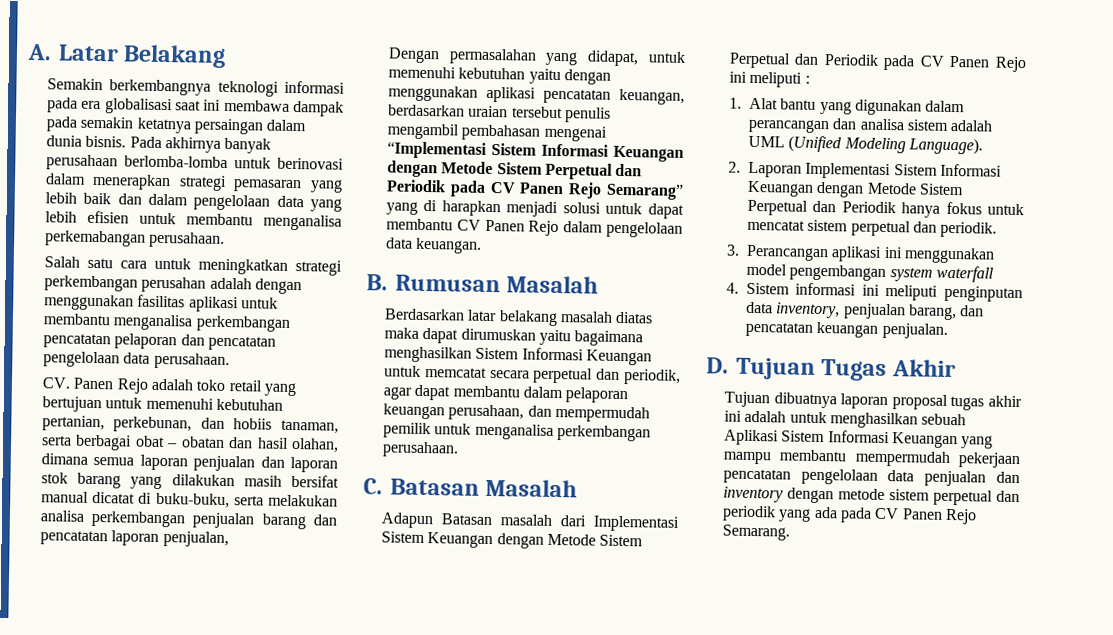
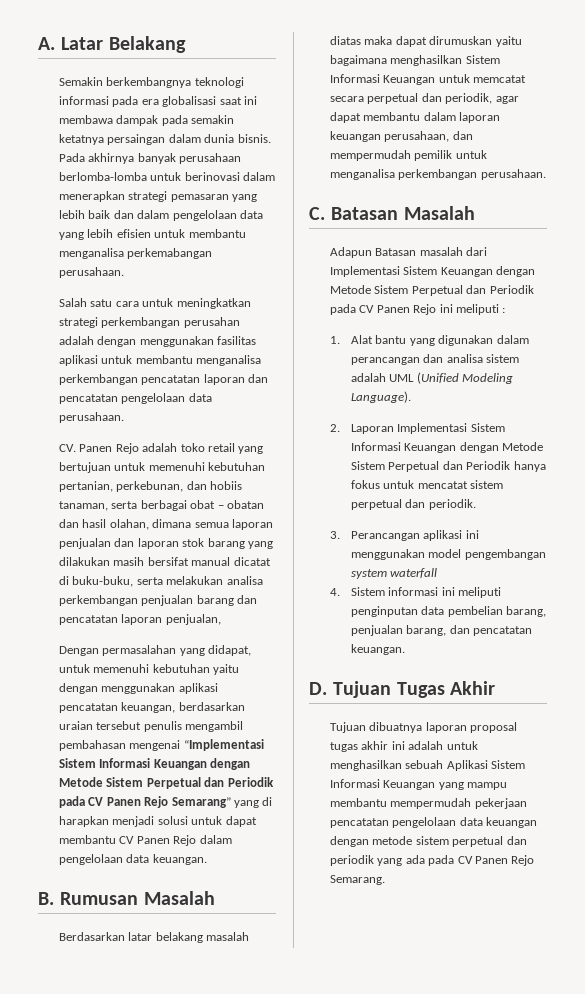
- Salah satu cara untuk meningkatkan strategi perkembangan perusahan adalah dengan menggunakan fasilitas aplikasi untuk membantu menganalisa perkembangan pencatatan pelaporan dan pencatatan pengelolaan data perusahaan.
+ Salah satu cara untuk meningkatkan strategi perkembangan perusahan adalah dengan menggunakan fasilitas aplikasi untuk membantu menganalisa perkembangan pencatatan laporan dan pencatatan pengelolaan data perusahaan.
- Berdasarkan latar belakang masalah diatas maka dapat dirumuskan yaitu bagaimana menghasilkan Sistem Informasi Keuangan untuk memcatat secara perpetual dan periodik, agar dapat membantu dalam pelaporan keuangan perusahaan, dan mempermudah pemilik untuk menganalisa perkembangan perusahaan.
+ Berdasarkan latar belakang masalah diatas maka dapat dirumuskan yaitu bagaimana menghasilkan Sistem Informasi Keuangan untuk memcatat secara perpetual dan periodik, agar dapat membantu dalam laporan keuangan perusahaan, dan mempermudah pemilik untuk menganalisa perkembangan perusahaan.
- 4. Sistem informasi ini meliputi penginputan data inventory, penjualan barang, dan pencatatan keuangan penjualan.
+ 4. Sistem informasi ini meliputi penginputan data pembelian barang, penjualan barang, dan pencatatan keuangan.
- Tujuan dibuatnya laporan proposal tugas akhir ini adalah untuk menghasilkan sebuah Aplikasi Sistem Informasi Keuangan yang mampu membantu mempermudah pekerjaan pencatatan pengelolaan data penjualan dan inventory dengan metode sistem perpetual dan periodik yang ada pada CV Panen Rejo Semarang.
+ Tujuan dibuatnya laporan proposal tugas akhir ini adalah untuk menghasilkan sebuah Aplikasi Sistem Informasi Keuangan yang mampu membantu mempermudah pekerjaan pencatatan pengelolaan data keuangan dengan metode sistem perpetual dan periodik yang ada pada CV Panen Rejo Semarang.

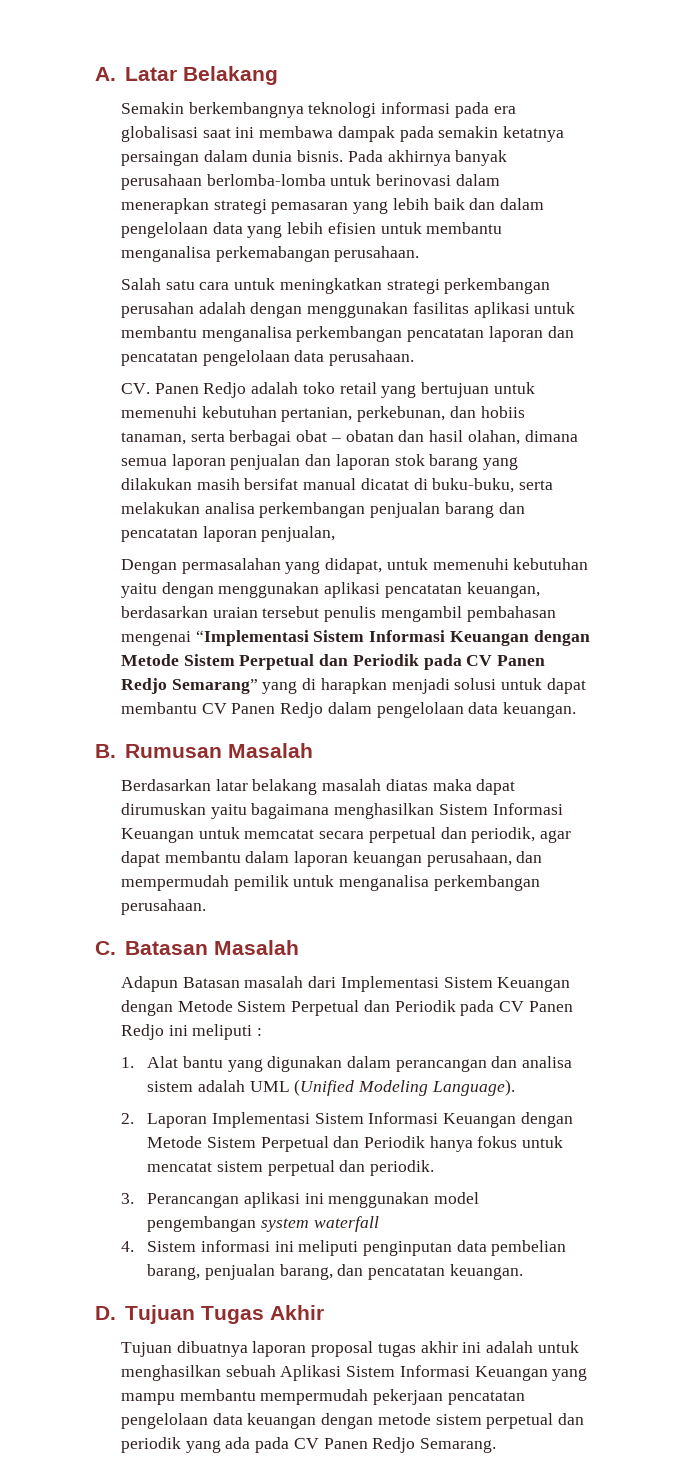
- CV. Panen Rejo adalah toko retail yang bertujuan untuk memenuhi kebutuhan pertanian, perkebunan, dan hobiis tanaman, serta berbagai obat – obatan dan hasil olahan, dimana semua laporan penjualan dan laporan stok barang yang dilakukan masih bersifat manual dicatat di buku-buku, serta melakukan analisa perkembangan penjualan barang dan pencatatan laporan penjualan,
+ CV. Panen Redjo adalah toko retail yang bertujuan untuk memenuhi kebutuhan pertanian, perkebunan, dan hobiis tanaman, serta berbagai obat – obatan dan hasil olahan, dimana semua laporan penjualan dan laporan stok barang yang dilakukan masih bersifat manual dicatat di buku-buku, serta melakukan analisa perkembangan penjualan barang dan pencatatan laporan penjualan,
- Dengan permasalahan yang didapat, untuk memenuhi kebutuhan yaitu dengan menggunakan aplikasi pencatatan keuangan, berdasarkan uraian tersebut penulis mengambil pembahasan mengenai “Implementasi Sistem Informasi Keuangan dengan Metode Sistem Perpetual dan Periodik pada CV Panen Rejo Semarang” yang di harapkan menjadi solusi untuk dapat membantu CV Panen Rejo dalam pengelolaan data keuangan.
+ Dengan permasalahan yang didapat, untuk memenuhi kebutuhan yaitu dengan menggunakan aplikasi pencatatan keuangan, berdasarkan uraian tersebut penulis mengambil pembahasan mengenai “Implementasi Sistem Informasi Keuangan dengan Metode Sistem Perpetual dan Periodik pada CV Panen Redjo Semarang” yang di harapkan menjadi solusi untuk dapat membantu CV Panen Redjo dalam pengelolaan data keuangan.
- Adapun Batasan masalah dari Implementasi Sistem Keuangan dengan Metode Sistem Perpetual dan Periodik pada CV Panen Rejo ini meliputi :
+ Adapun Batasan masalah dari Implementasi Sistem Keuangan dengan Metode Sistem Perpetual dan Periodik pada CV Panen Redjo ini meliputi :
- Tujuan dibuatnya laporan proposal tugas akhir ini adalah untuk menghasilkan sebuah Aplikasi Sistem Informasi Keuangan yang mampu membantu mempermudah pekerjaan pencatatan pengelolaan data keuangan dengan metode sistem perpetual dan periodik yang ada pada CV Panen Rejo Semarang.
+ Tujuan dibuatnya laporan proposal tugas akhir ini adalah untuk menghasilkan sebuah Aplikasi Sistem Informasi Keuangan yang mampu membantu mempermudah pekerjaan pencatatan pengelolaan data keuangan dengan metode sistem perpetual dan periodik yang ada pada CV Panen Redjo Semarang.

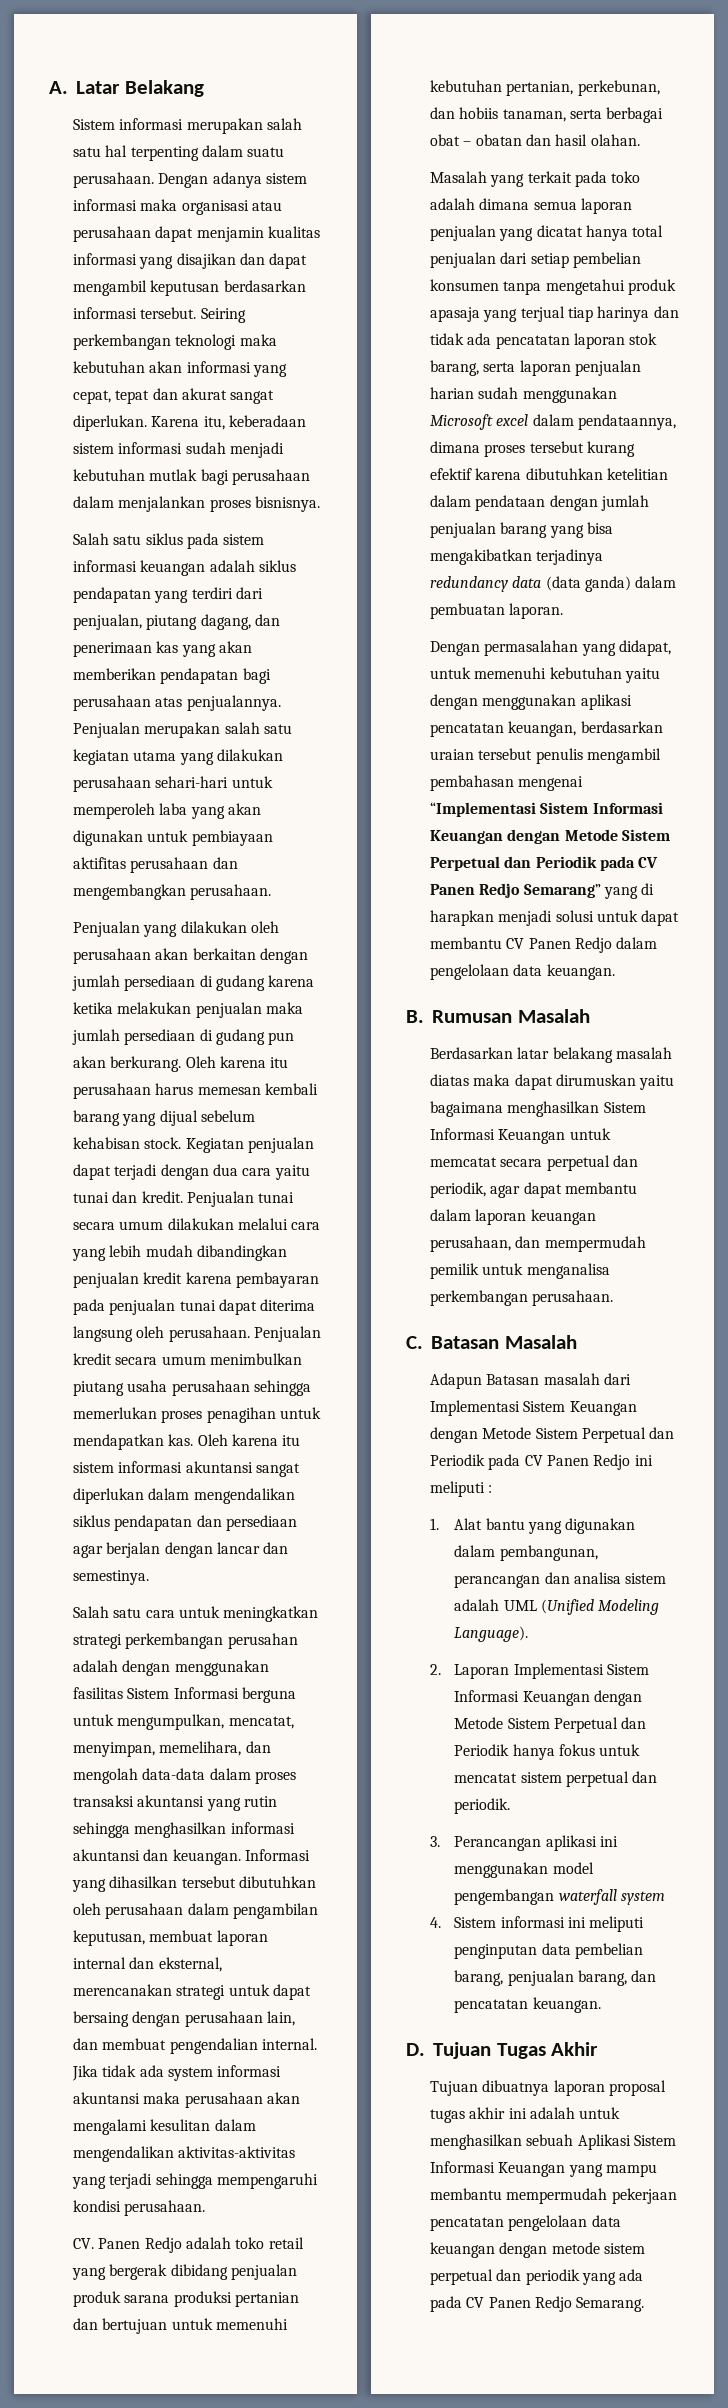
- Semakin berkembangnya teknologi informasi pada era globalisasi saat ini membawa dampak pada semakin ketatnya persaingan dalam dunia bisnis. Pada akhirnya banyak perusahaan berlomba-lomba untuk berinovasi dalam menerapkan strategi pemasaran yang lebih baik dan dalam pengelolaan data yang lebih efisien untuk membantu menganalisa perkemabangan perusahaan.
+ Sistem informasi merupakan salah satu hal terpenting dalam suatu perusahaan. Dengan adanya sistem informasi maka organisasi atau perusahaan dapat menjamin kualitas informasi yang disajikan dan dapat mengambil keputusan berdasarkan informasi tersebut. Seiring perkembangan teknologi maka kebutuhan akan informasi yang cepat, tepat dan akurat sangat diperlukan. Karena itu, keberadaan sistem informasi sudah menjadi kebutuhan mutlak bagi perusahaan dalam menjalankan proses bisnisnya.
+ Salah satu siklus pada sistem informasi keuangan adalah siklus pendapatan yang terdiri dari penjualan, piutang dagang, dan penerimaan kas yang akan memberikan pendapatan bagi perusahaan atas penjualannya. Penjualan merupakan salah satu kegiatan utama yang dilakukan perusahaan sehari-hari untuk memperoleh laba yang akan digunakan untuk pembiayaan aktifitas perusahaan dan mengembangkan perusahaan.
+ Penjualan yang dilakukan oleh perusahaan akan berkaitan dengan jumlah persediaan di gudang karena ketika melakukan penjualan maka jumlah persediaan di gudang pun akan berkurang. Oleh karena itu perusahaan harus memesan kembali barang yang dijual sebelum kehabisan stock. Kegiatan penjualan dapat terjadi dengan dua cara yaitu tunai dan kredit. Penjualan tunai secara umum dilakukan melalui cara yang lebih mudah dibandingkan penjualan kredit karena pembayaran pada penjualan tunai dapat diterima langsung oleh perusahaan. Penjualan kredit secara umum menimbulkan piutang usaha perusahaan sehingga memerlukan proses penagihan untuk mendapatkan kas. Oleh karena itu sistem informasi akuntansi sangat diperlukan dalam mengendalikan siklus pendapatan dan persediaan agar berjalan dengan lancar dan semestinya.
- Salah satu cara untuk meningkatkan strategi perkembangan perusahan adalah dengan menggunakan fasilitas aplikasi untuk membantu menganalisa perkembangan pencatatan laporan dan pencatatan pengelolaan data perusahaan.
+ Salah satu cara untuk meningkatkan strategi perkembangan perusahan adalah dengan menggunakan fasilitas Sistem Informasi berguna untuk mengumpulkan, mencatat, menyimpan, memelihara, dan mengolah data-data dalam proses transaksi akuntansi yang rutin sehingga menghasilkan informasi akuntansi dan keuangan. Informasi yang dihasilkan tersebut dibutuhkan oleh perusahaan dalam pengambilan keputusan, membuat laporan internal dan eksternal, merencanakan strategi untuk dapat bersaing dengan perusahaan lain, dan membuat pengendalian internal. Jika tidak ada system informasi akuntansi maka perusahaan akan mengalami kesulitan dalam mengendalikan aktivitas-aktivitas yang terjadi sehingga mempengaruhi kondisi perusahaan.
- CV. Panen Redjo adalah toko retail yang bertujuan untuk memenuhi kebutuhan pertanian, perkebunan, dan hobiis tanaman, serta berbagai obat – obatan dan hasil olahan, dimana semua laporan penjualan dan laporan stok barang yang dilakukan masih bersifat manual dicatat di buku-buku, serta melakukan analisa perkembangan penjualan barang dan pencatatan laporan penjualan,
+ CV. Panen Redjo adalah toko retail yang bergerak dibidang penjualan produk sarana produksi pertanian dan bertujuan untuk memenuhi kebutuhan pertanian, perkebunan, dan hobiis tanaman, serta berbagai obat – obatan dan hasil olahan.
+ Masalah yang terkait pada toko adalah dimana semua laporan penjualan yang dicatat hanya total penjualan dari setiap pembelian konsumen tanpa mengetahui produk apasaja yang terjual tiap harinya dan tidak ada pencatatan laporan stok barang, serta laporan penjualan harian sudah menggunakan Microsoft excel dalam pendataannya, dimana proses tersebut kurang efektif karena dibutuhkan ketelitian dalam pendataan dengan jumlah penjualan barang yang bisa mengakibatkan terjadinya redundancy data (data ganda) dalam pembuatan laporan.
- 1. Alat bantu yang digunakan dalam perancangan dan analisa sistem adalah UML (Unified Modeling Language).
+ 1. Alat bantu yang digunakan dalam pembangunan, perancangan dan analisa sistem adalah UML (Unified Modeling Language).
- 3. Perancangan aplikasi ini menggunakan model pengembangan system waterfall
+ 3. Perancangan aplikasi ini menggunakan model pengembangan waterfall system

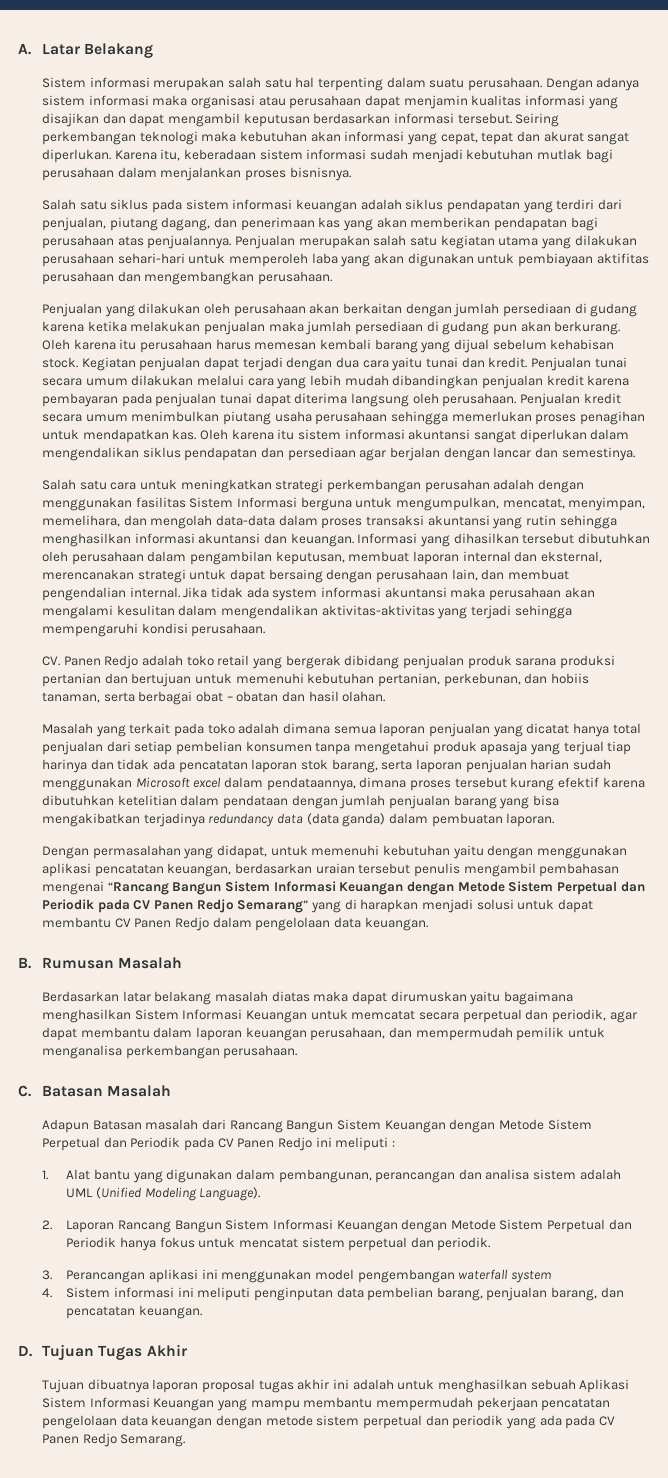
- Dengan permasalahan yang didapat, untuk memenuhi kebutuhan yaitu dengan menggunakan aplikasi pencatatan keuangan, berdasarkan uraian tersebut penulis mengambil pembahasan mengenai “Implementasi Sistem Informasi Keuangan dengan Metode Sistem Perpetual dan Periodik pada CV Panen Redjo Semarang” yang di harapkan menjadi solusi untuk dapat membantu CV Panen Redjo dalam pengelolaan data keuangan.
+ Dengan permasalahan yang didapat, untuk memenuhi kebutuhan yaitu dengan menggunakan aplikasi pencatatan keuangan, berdasarkan uraian tersebut penulis mengambil pembahasan mengenai “Rancang Bangun Sistem Informasi Keuangan dengan Metode Sistem Perpetual dan Periodik pada CV Panen Redjo Semarang” yang di harapkan menjadi solusi untuk dapat membantu CV Panen Redjo dalam pengelolaan data keuangan.
- Adapun Batasan masalah dari Implementasi Sistem Keuangan dengan Metode Sistem Perpetual dan Periodik pada CV Panen Redjo ini meliputi :
+ Adapun Batasan masalah dari Rancang Bangun Sistem Keuangan dengan Metode Sistem Perpetual dan Periodik pada CV Panen Redjo ini meliputi :
- 2. Laporan Implementasi Sistem Informasi Keuangan dengan Metode Sistem Perpetual dan Periodik hanya fokus untuk mencatat sistem perpetual dan periodik.
+ 2. Laporan Rancang Bangun Sistem Informasi Keuangan dengan Metode Sistem Perpetual dan Periodik hanya fokus untuk mencatat sistem perpetual dan periodik.

